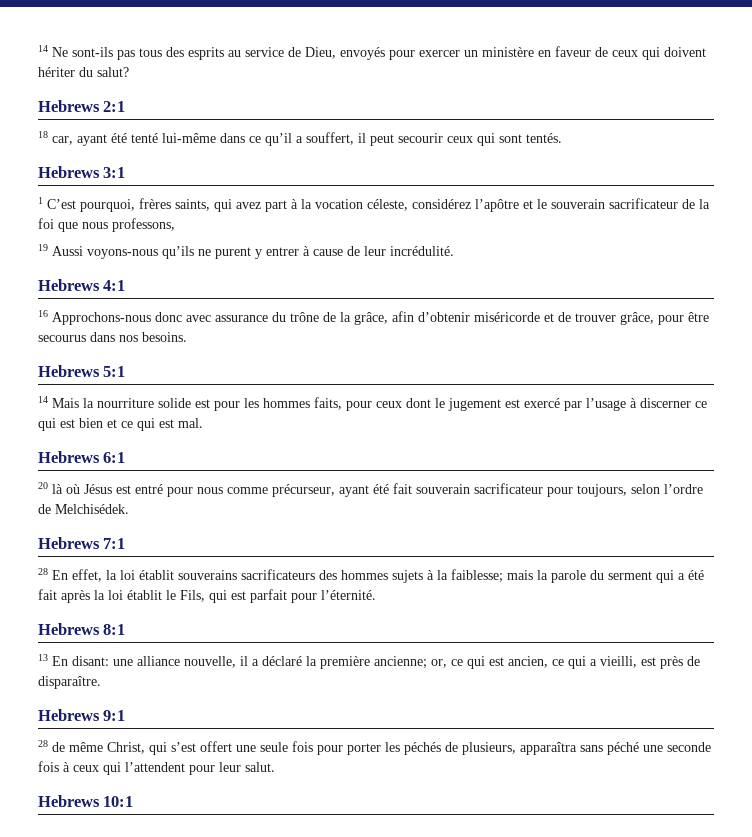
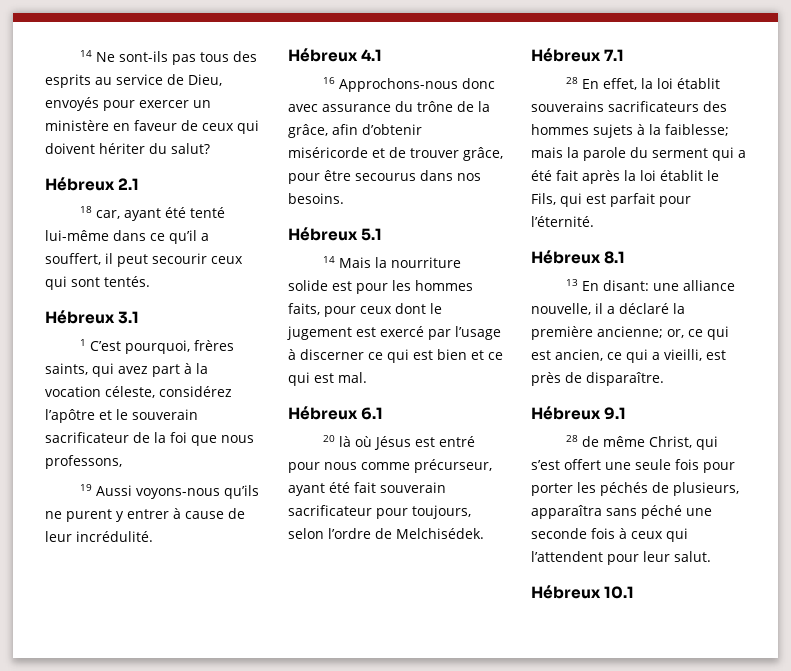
- Hebrews 2:1
+ Hébreux 2.1
- Hebrews 3:1
+ Hébreux 3.1
- Hebrews 4:1
+ Hébreux 4.1
- Hebrews 5:1
+ Hébreux 5.1
- Hebrews 6:1
+ Hébreux 6.1
- Hebrews 7:1
+ Hébreux 7.1
- Hebrews 8:1
+ Hébreux 8.1
- Hebrews 9:1
+ Hébreux 9.1
- Hebrews 10:1
+ Hébreux 10.1

